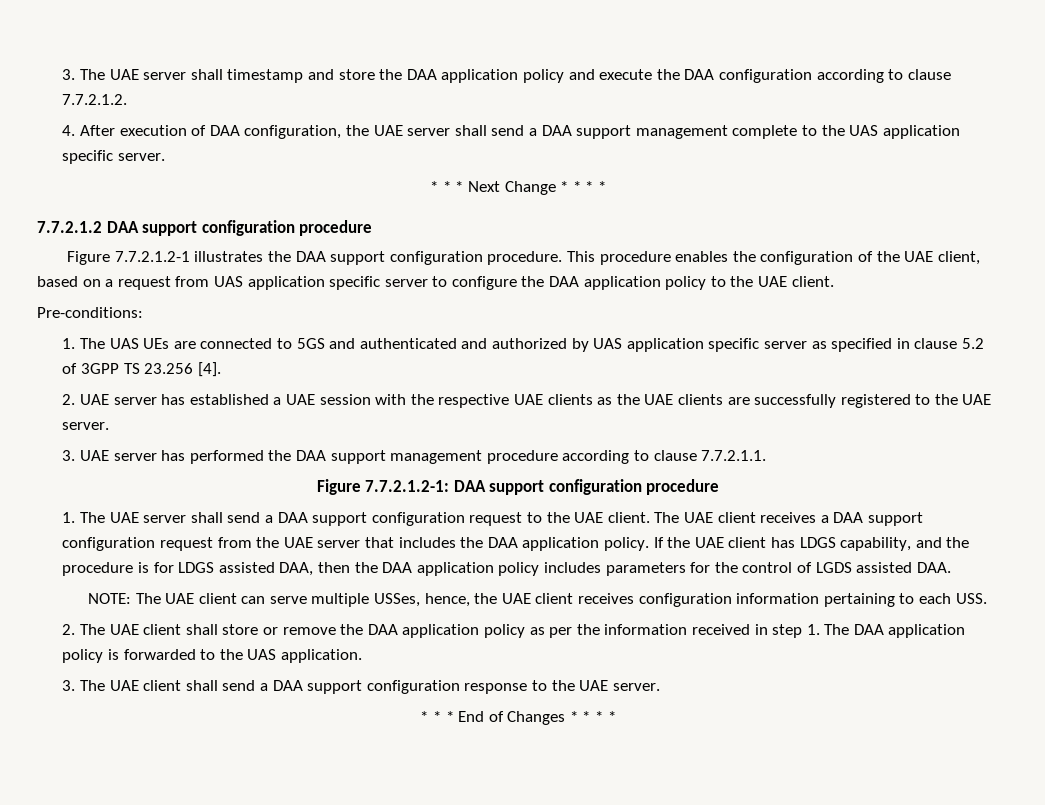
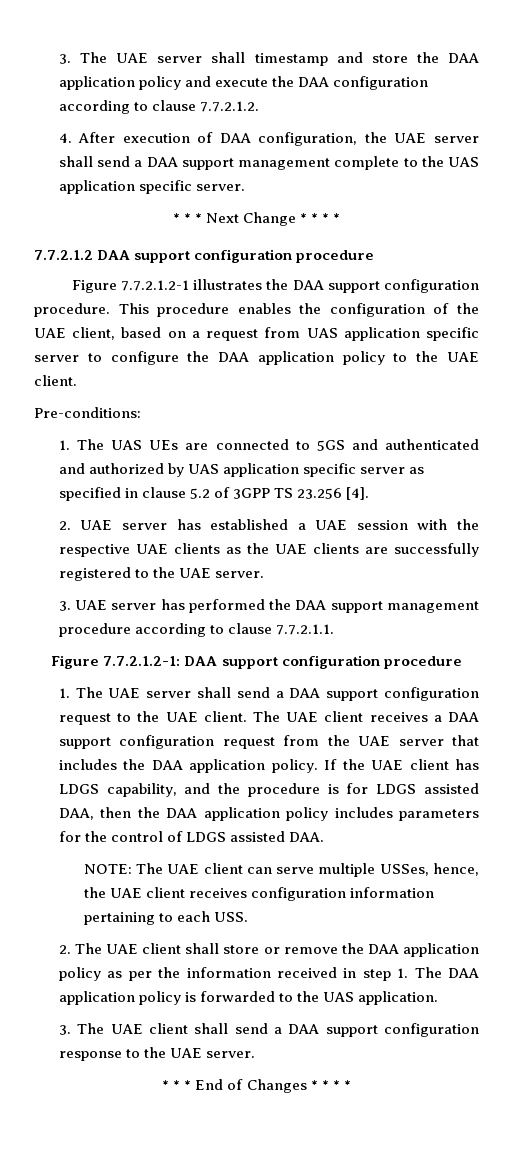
- If the UAE client has LDGS capability, and the procedure is for LDGS assisted DAA, then the DAA application policy includes parameters for the control of LGDS assisted DAA.
+ If the UAE client has LDGS capability, and the procedure is for LDGS assisted DAA, then the DAA application policy includes parameters for the control of LDGS assisted DAA.

